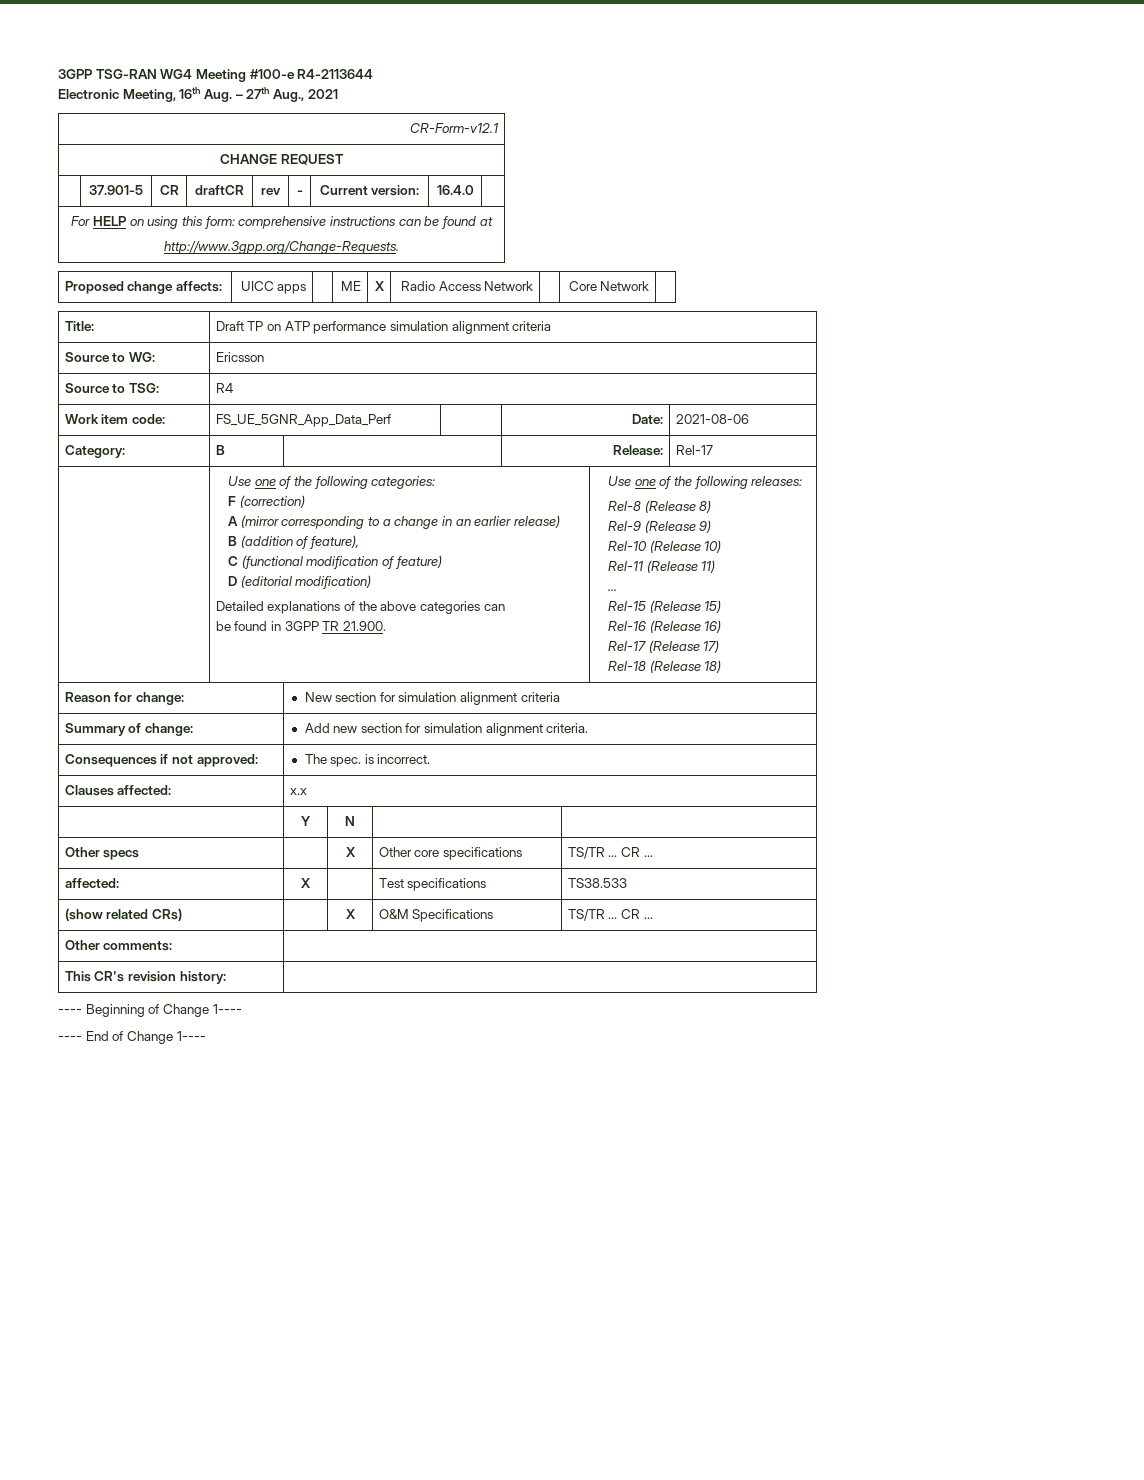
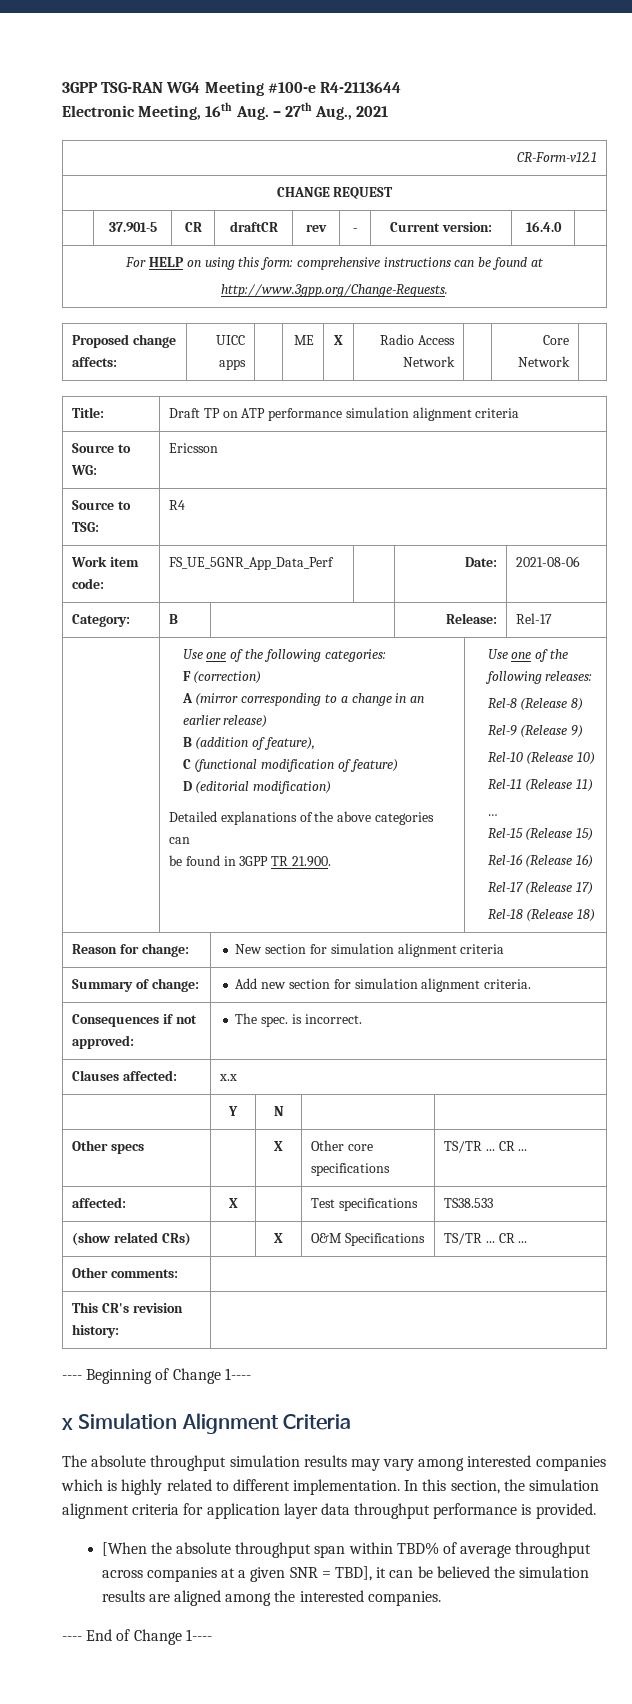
+ x Simulation Alignment Criteria
+ The absolute throughput simulation results may vary among interested companies which is highly related to different implementation. In this section, the simulation alignment criteria for application layer data throughput performance is provided.
+ [When the absolute throughput span within TBD% of average throughput across companies at a given SNR = TBD], it can be believed the simulation results are aligned among the interested companies.

